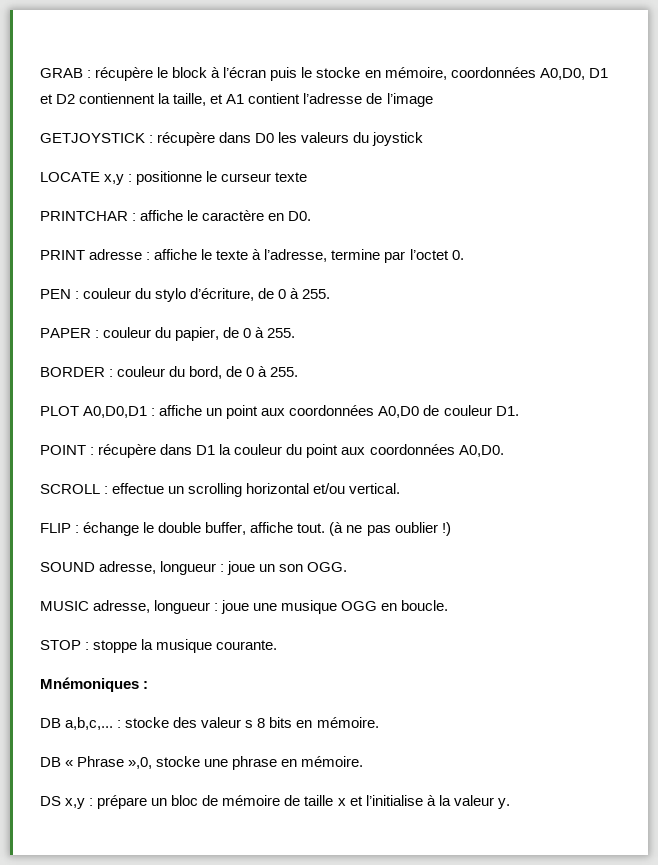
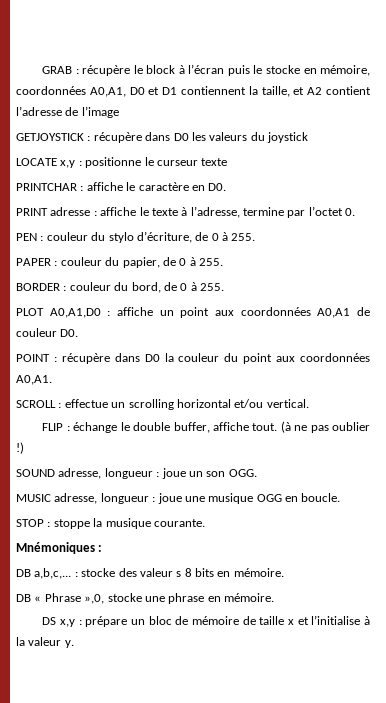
- GRAB : récupère le block à l’écran puis le stocke en mémoire, coordonnées A0,D0, D1 et D2 contiennent la taille, et A1 contient l’adresse de l’image
+ GRAB : récupère le block à l’écran puis le stocke en mémoire, coordonnées A0,A1, D0 et D1 contiennent la taille, et A2 contient l’adresse de l’image
- PLOT A0,D0,D1 : affiche un point aux coordonnées A0,D0 de couleur D1.
+ PLOT A0,A1,D0 : affiche un point aux coordonnées A0,A1 de couleur D0.
- POINT : récupère dans D1 la couleur du point aux coordonnées A0,D0.
+ POINT : récupère dans D0 la couleur du point aux coordonnées A0,A1.

